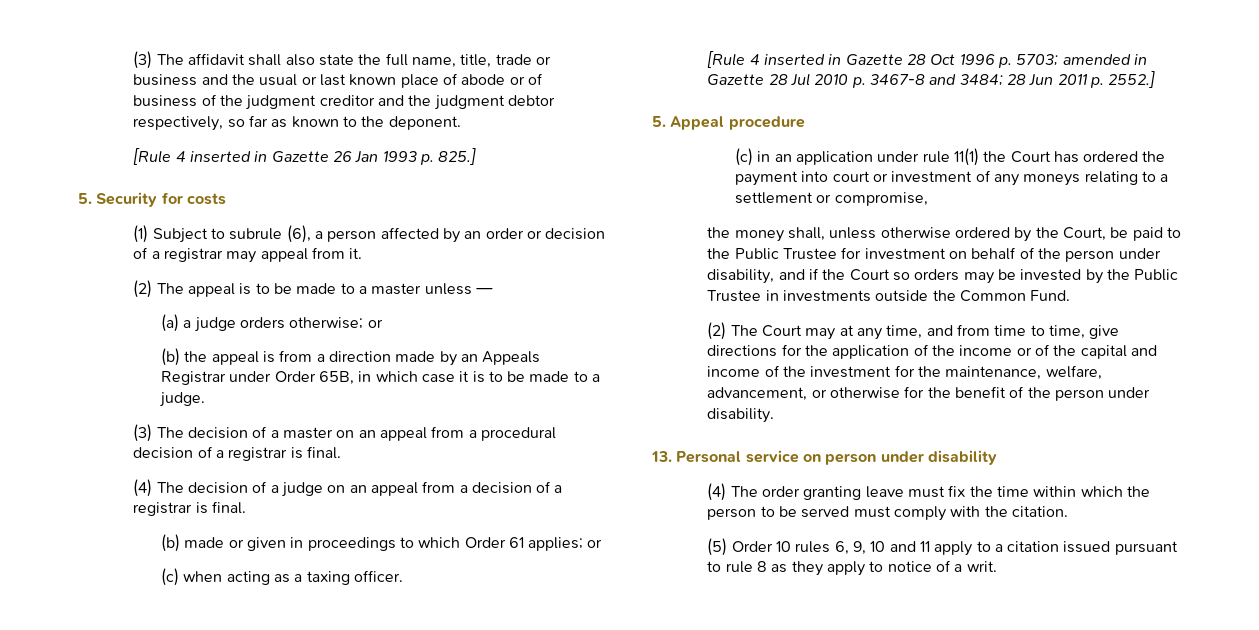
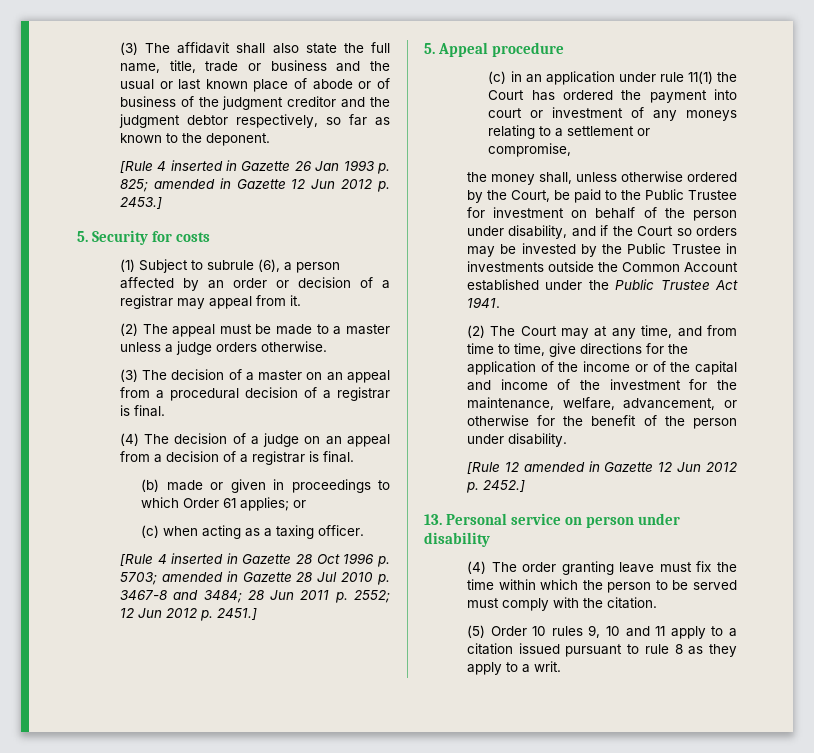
- [Rule 4 inserted in Gazette 26 Jan 1993 p. 825.]
+ [Rule 4 inserted in Gazette 26 Jan 1993 p. 825; amended in Gazette 12 Jun 2012 p. 2453.]
- (2) The appeal is to be made to a master unless —
- (a) a judge orders otherwise; or
- (b) the appeal is from a direction made by an Appeals Registrar under Order 65B, in which case it is to be made to a judge.
+ (2) The appeal must be made to a master unless a judge orders otherwise.
- [Rule 4 inserted in Gazette 28 Oct 1996 p. 5703; amended in Gazette 28 Jul 2010 p. 3467-8 and 3484; 28 Jun 2011 p. 2552.]
+ [Rule 4 inserted in Gazette 28 Oct 1996 p. 5703; amended in Gazette 28 Jul 2010 p. 3467-8 and 3484; 28 Jun 2011 p. 2552; 12 Jun 2012 p. 2451.]
- the money shall, unless otherwise ordered by the Court, be paid to the Public Trustee for investment on behalf of the person under disability, and if the Court so orders may be invested by the Public Trustee in investments outside the Common Fund.
+ the money shall, unless otherwise ordered by the Court, be paid to the Public Trustee for investment on behalf of the person under disability, and if the Court so orders may be invested by the Public Trustee in investments outside the Common Account established under the Public Trustee Act 1941.
+ [Rule 12 amended in Gazette 12 Jun 2012 p. 2452.]
- (5) Order 10 rules 6, 9, 10 and 11 apply to a citation issued pursuant to rule 8 as they apply to notice of a writ.
+ (5) Order 10 rules 9, 10 and 11 apply to a citation issued pursuant to rule 8 as they apply to a writ.

